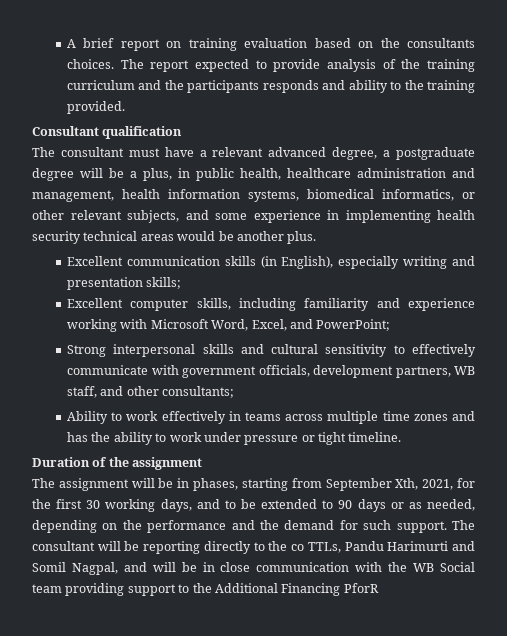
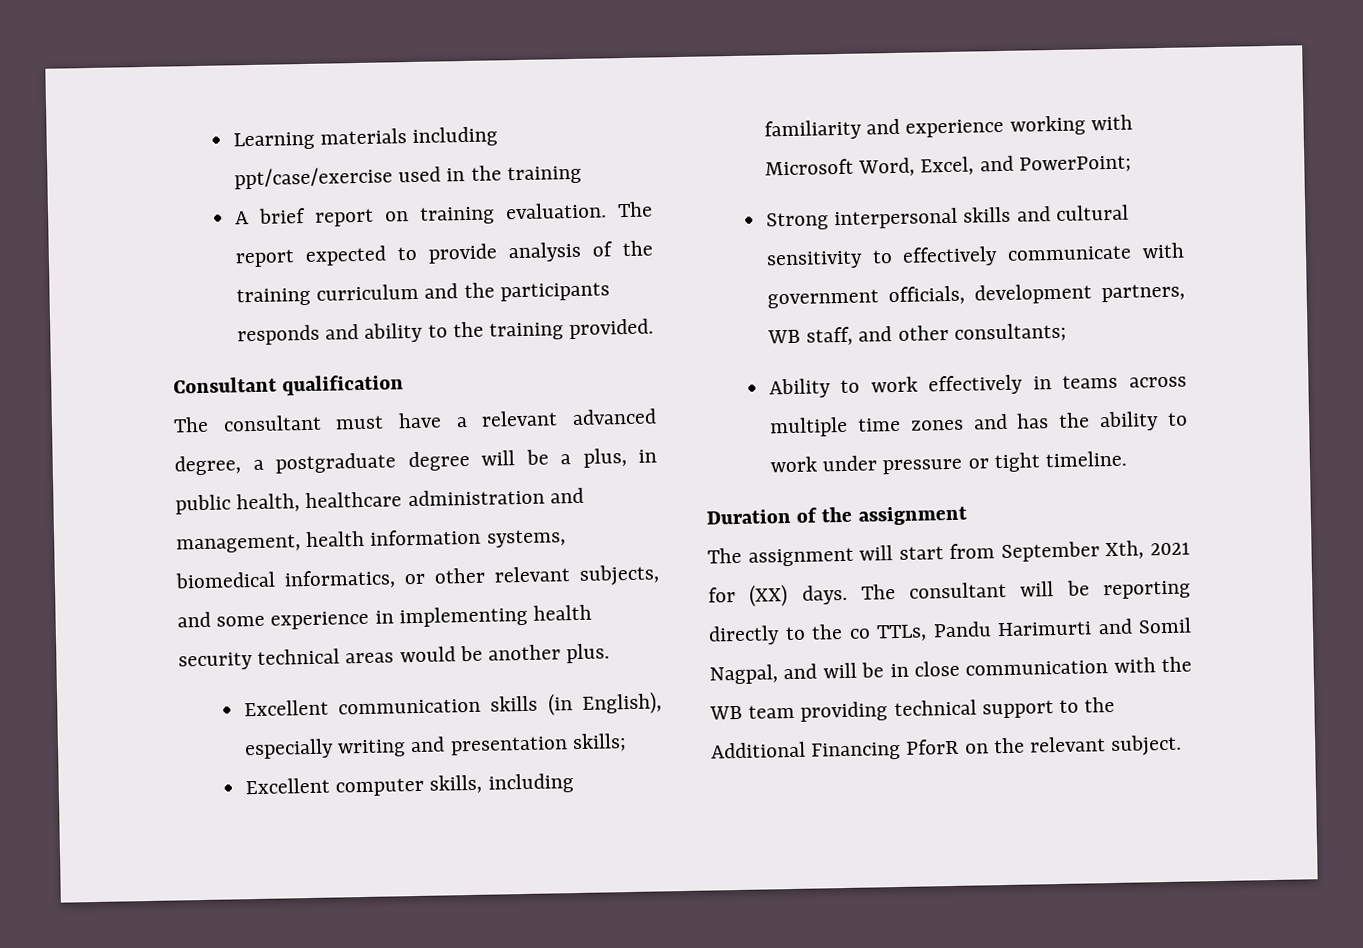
+ Learning materials including ppt/case/exercise used in the training
- A brief report on training evaluation based on the consultants choices.
+ A brief report on training evaluation.
- The assignment will be in phases, starting from September Xth, 2021, for the first 30 working days, and to be extended to 90 days or as needed, depending on the performance and the demand for such support.
+ The assignment will start from September Xth, 2021 for (XX) days.
- The consultant will be reporting directly to the co TTLs, Pandu Harimurti and Somil Nagpal, and will be in close communication with the WB Social team providing support to the Additional Financing PforR
+ The consultant will be reporting directly to the co TTLs, Pandu Harimurti and Somil Nagpal, and will be in close communication with the WB team providing technical support to the Additional Financing PforR on the relevant subject.

